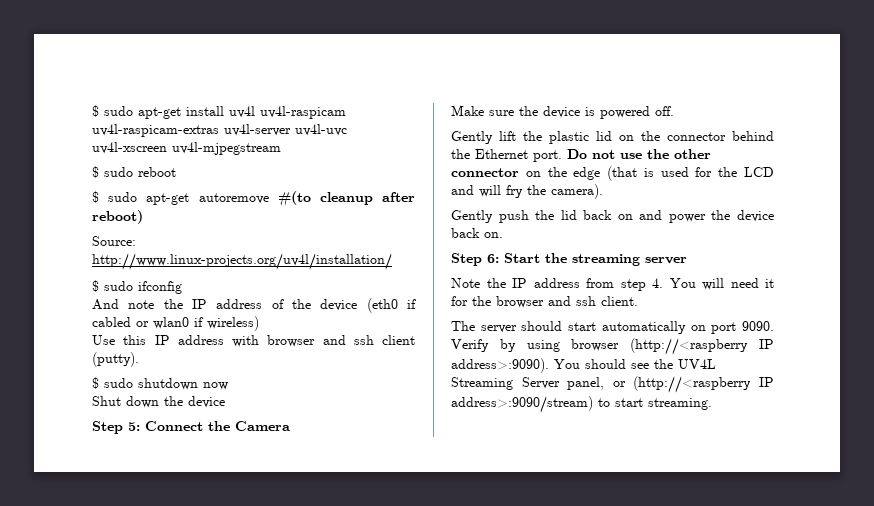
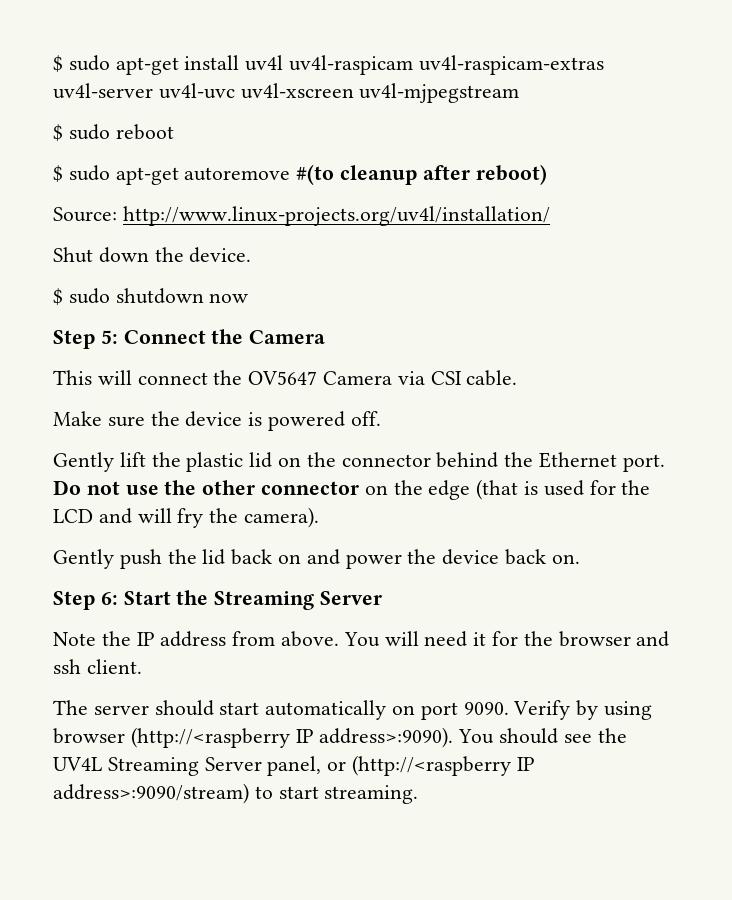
- $ sudo ifconfig
- And note the IP address of the device (eth0 if cabled or wlan0 if wireless)
- Use this IP address with browser and ssh client (putty).
+ Shut down the device.
- Shut down the device
+ This will connect the OV5647 Camera via CSI cable.
- Step 6: Start the streaming server
+ Step 6: Start the Streaming Server
- Note the IP address from step 4. You will need it for the browser and ssh client.
+ Note the IP address from above. You will need it for the browser and ssh client.

